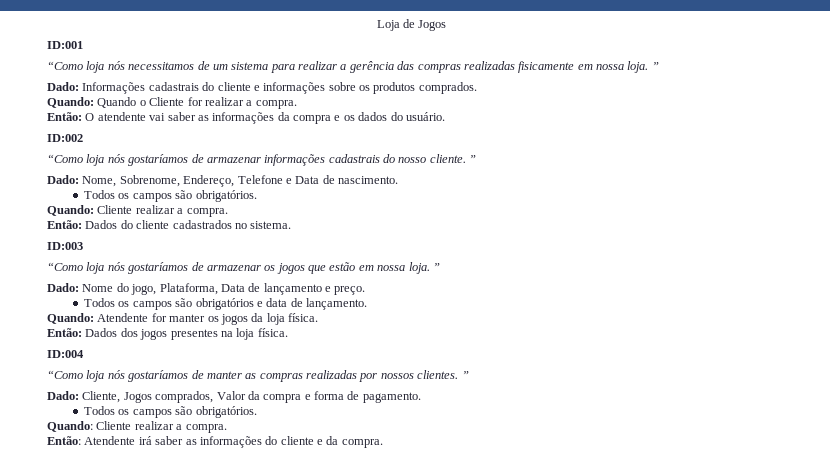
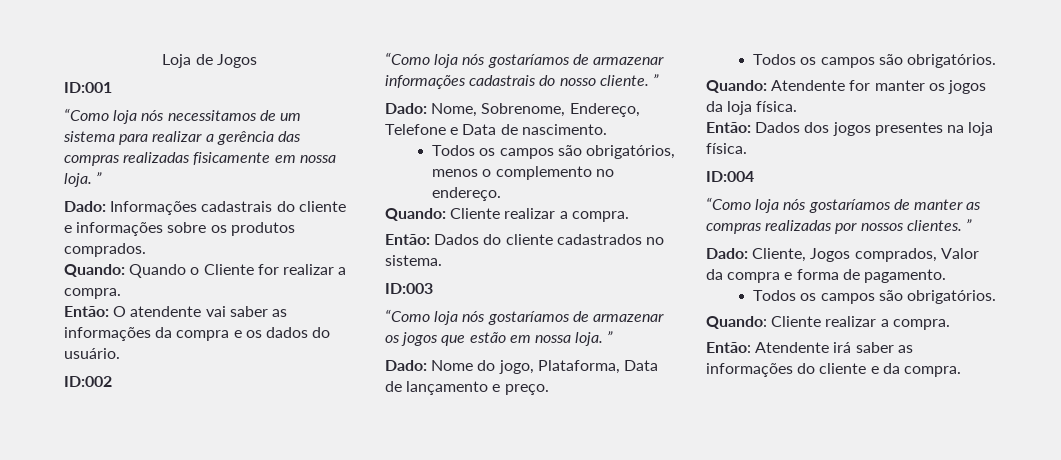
  Dado: Nome, Sobrenome, Endereço, Telefone e Data de nascimento.
- Todos os campos são obrigatórios.
+ Todos os campos são obrigatórios, menos o complemento no endereço.
  Dado: Nome do jogo, Plataforma, Data de lançamento e preço.
- Todos os campos são obrigatórios e data de lançamento.
+ Todos os campos são obrigatórios.

